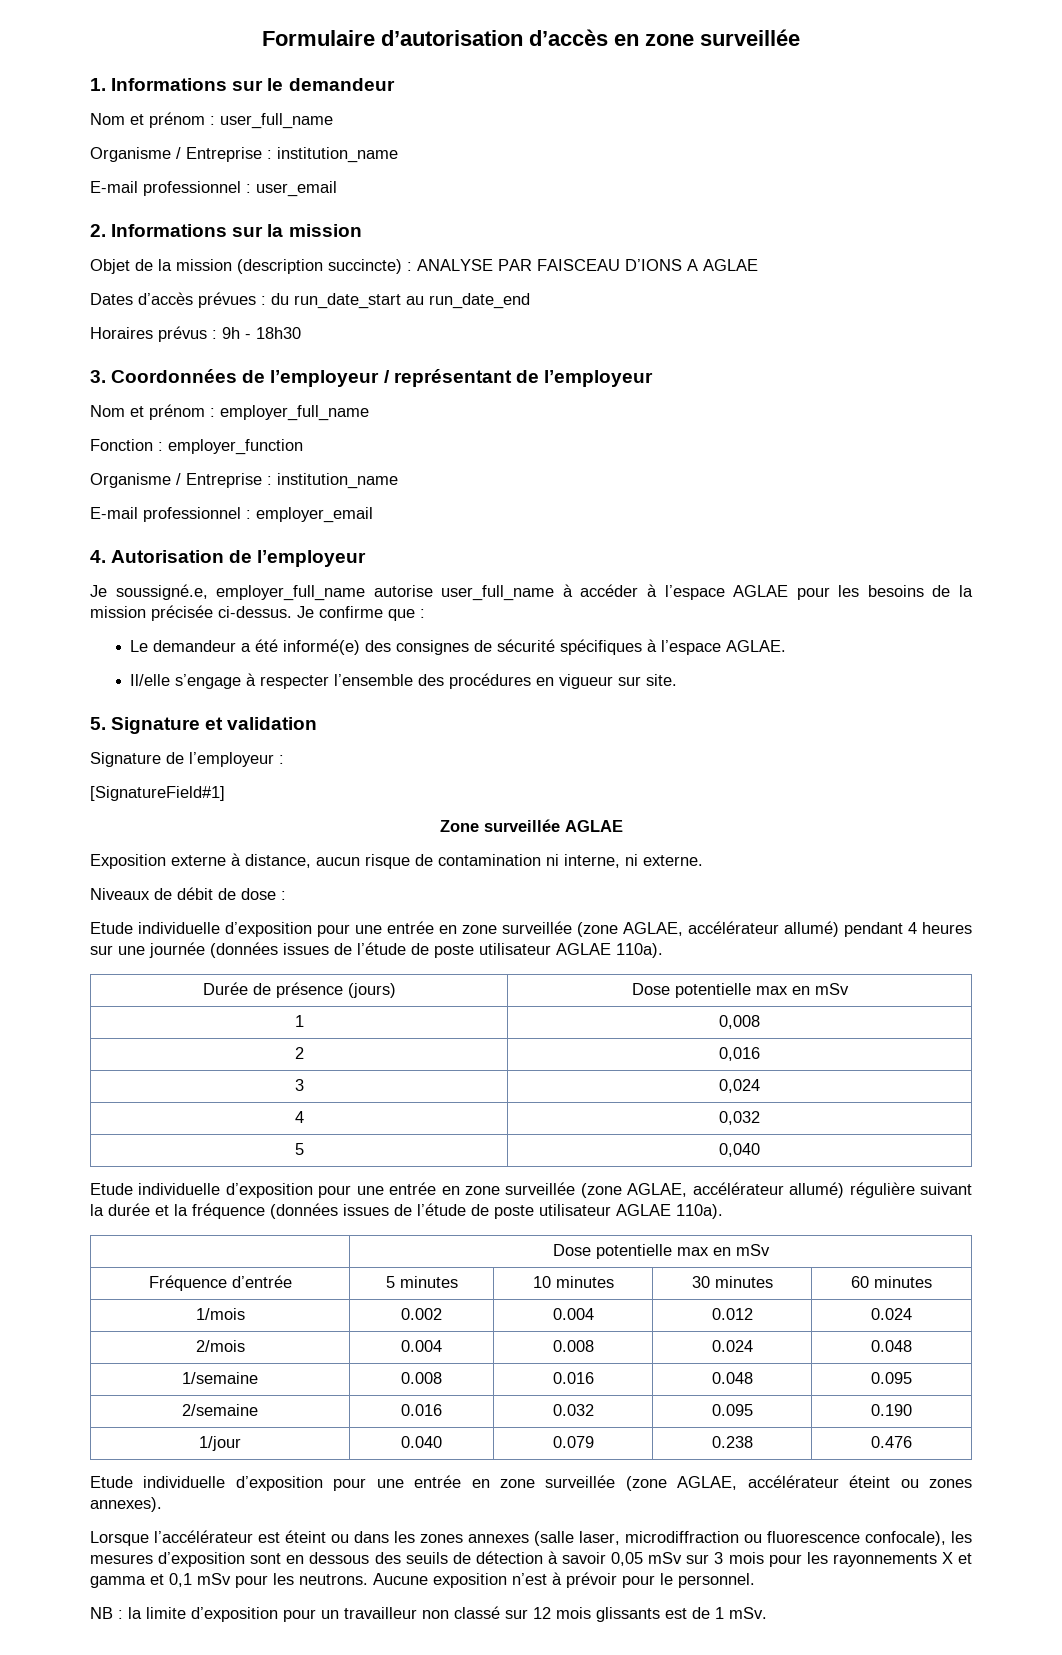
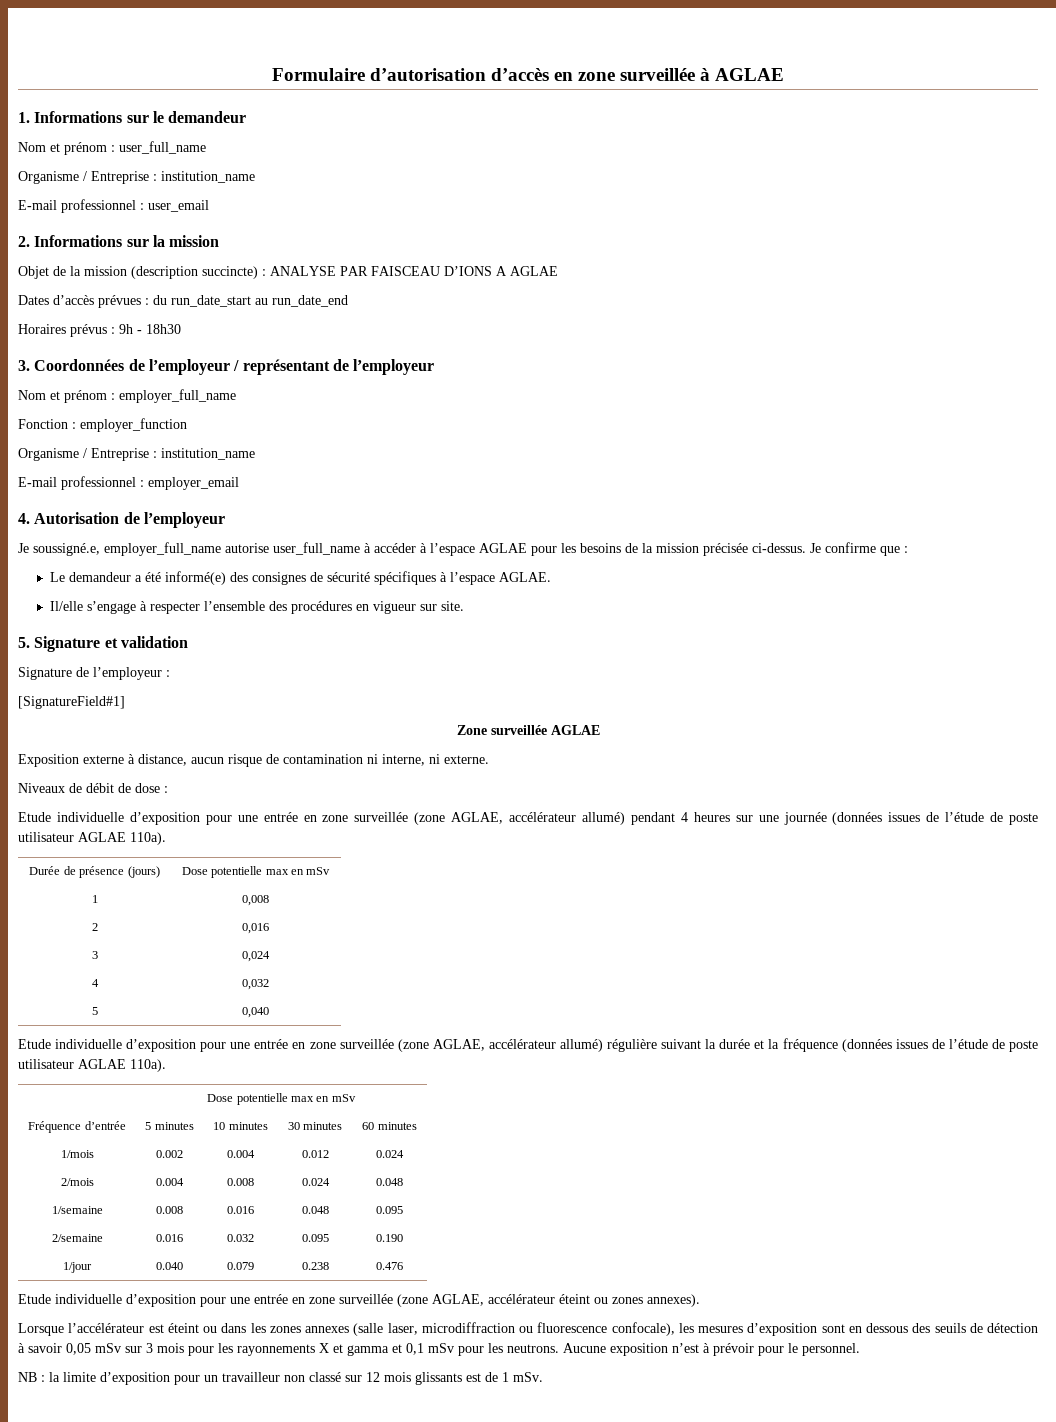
- Formulaire d’autorisation d’accès en zone surveillée
+ Formulaire d’autorisation d’accès en zone surveillée à AGLAE

